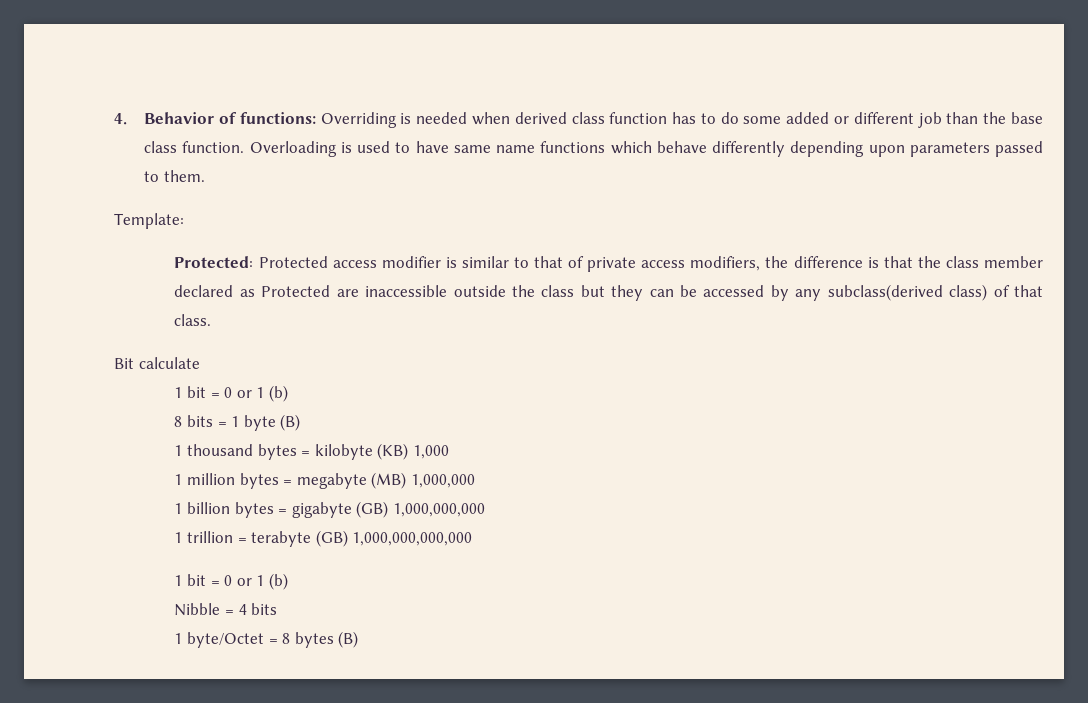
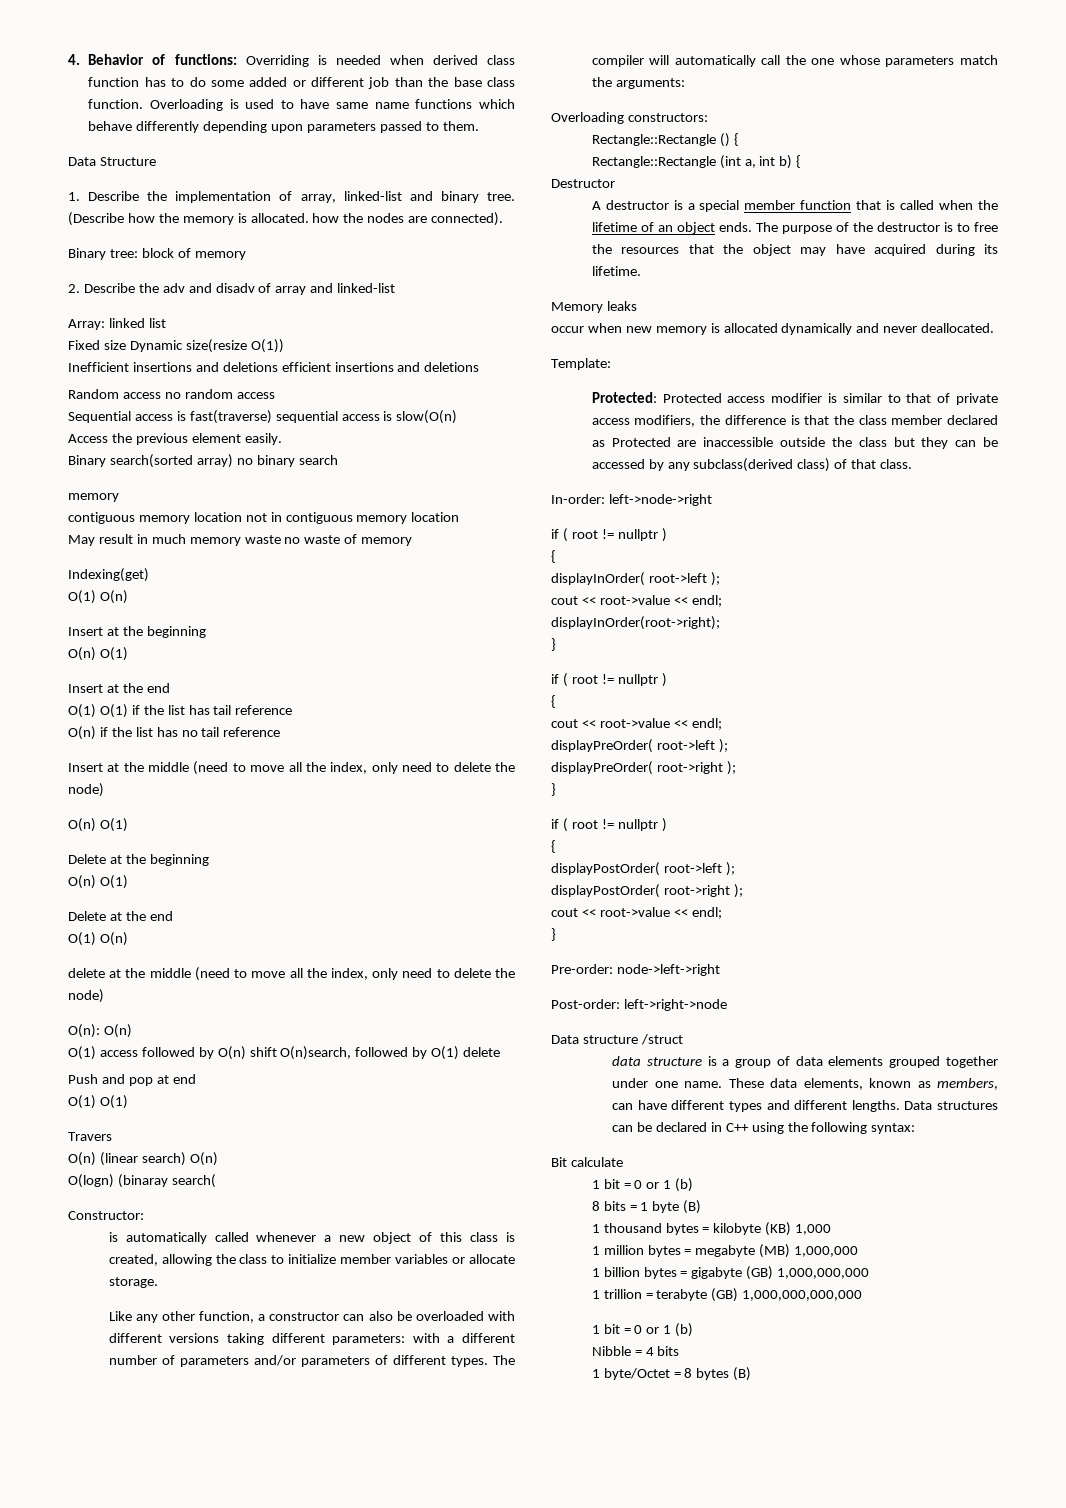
+ Data Structure
+ 1. Describe the implementation of array, linked-list and binary tree. (Describe how the memory is allocated. how the nodes are connected).
+ Binary tree: block of memory
+ 2. Describe the adv and disadv of array and linked-list
+ Array: linked list
+ Fixed size Dynamic size(resize O(1))
+ Inefficient insertions and deletions efficient insertions and deletions
+ Random access no random access
+ Sequential access is fast(traverse) sequential access is slow(O(n)
+ Access the previous element easily.
+ Binary search(sorted array) no binary search
+ memory
+ contiguous memory location not in contiguous memory location
+ May result in much memory waste no waste of memory
+ Indexing(get)
+ O(1) O(n)
+ Insert at the beginning
+ O(n) O(1)
+ Insert at the end
+ O(1) O(1) if the list has tail reference
+ O(n) if the list has no tail reference
+ Insert at the middle (need to move all the index, only need to delete the node)
+ O(n) O(1)
+ Delete at the beginning
+ O(n) O(1)
+ Delete at the end
+ O(1) O(n)
+ delete at the middle (need to move all the index, only need to delete the node)
+ O(n): O(n)
+ O(1) access followed by O(n) shift O(n)search, followed by O(1) delete
+ Push and pop at end
+ O(1) O(1)
+ Travers
+ O(n) (linear search) O(n)
+ O(logn) (binaray search(
+ Constructor:
+ is automatically called whenever a new object of this class is created, allowing the class to initialize member variables or allocate storage.
+ Like any other function, a constructor can also be overloaded with different versions taking different parameters: with a different number of parameters and/or parameters of different types. The compiler will automatically call the one whose parameters match the arguments:
+ Overloading constructors:
+ Rectangle::Rectangle () {
+ Rectangle::Rectangle (int a, int b) {
+ Destructor
+ A destructor is a special member function that is called when the lifetime of an object ends. The purpose of the destructor is to free the resources that the object may have acquired during its lifetime.
+ Memory leaks
+ occur when new memory is allocated dynamically and never deallocated.
+ In-order: left->node->right
+ if ( root != nullptr )
+ {
+ displayInOrder( root->left );
+ cout << root->value << endl;
+ displayInOrder(root->right);
+ }
+ if ( root != nullptr )
+ {
+ cout << root->value << endl;
+ displayPreOrder( root->left );
+ displayPreOrder( root->right );
+ }
+ if ( root != nullptr )
+ {
+ displayPostOrder( root->left );
+ displayPostOrder( root->right );
+ cout << root->value << endl;
+ }
+ Pre-order: node->left->right
+ Post-order: left->right->node
+ Data structure /struct
+ data structure is a group of data elements grouped together under one name. These data elements, known as members, can have different types and different lengths. Data structures can be declared in C++ using the following syntax:

